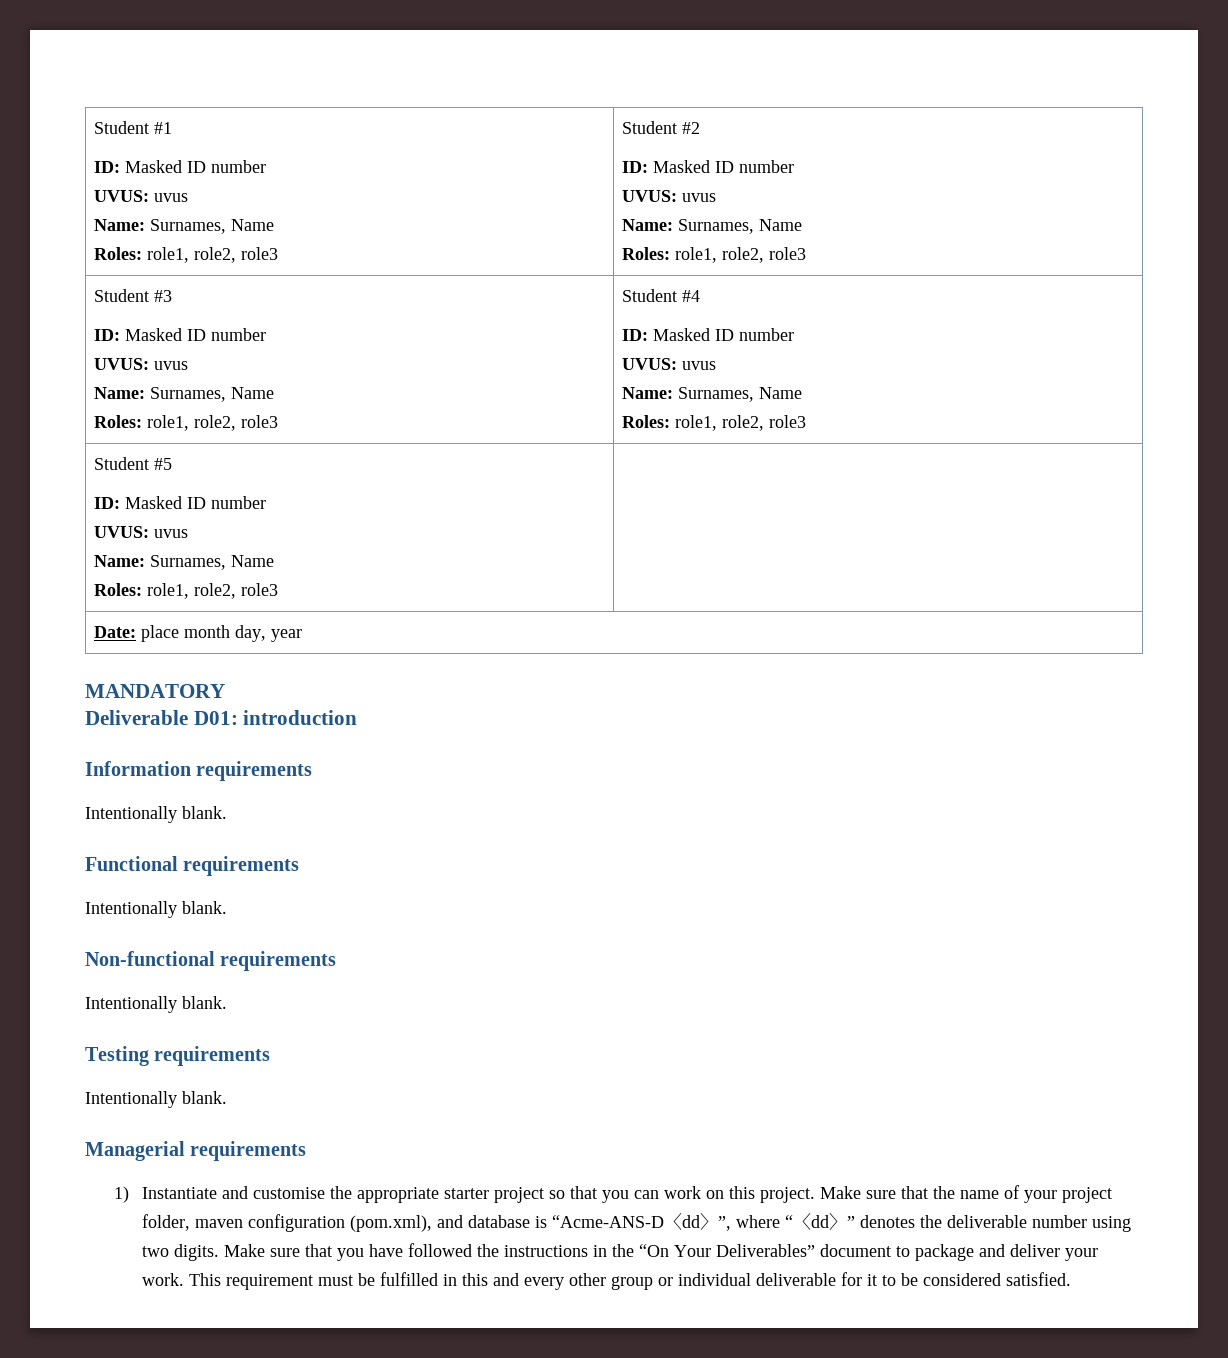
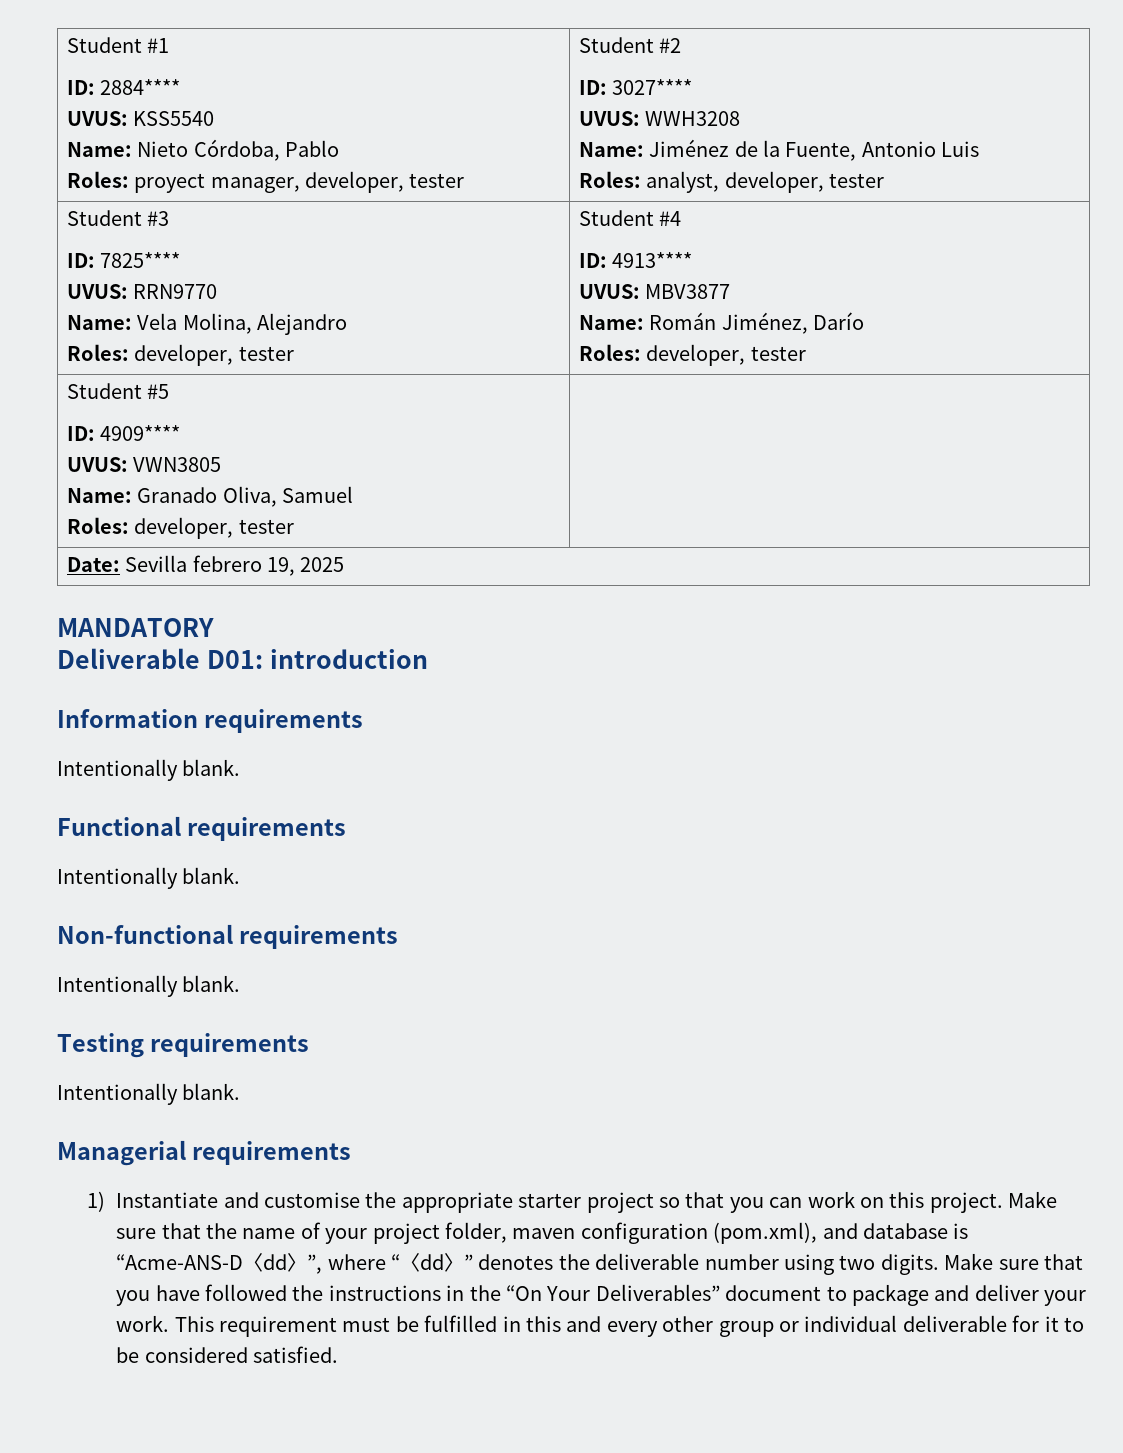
  Student #1
- ID: Masked ID number
- UVUS: uvus
- Name: Surnames, Name
- Roles: role1, role2, role3 | Student #2
- ID: Masked ID number
- UVUS: uvus
- Name: Surnames, Name
- Roles: role1, role2, role3
+ ID: 2884****
+ UVUS: KSS5540
+ Name: Nieto Córdoba, Pablo
+ Roles: proyect manager, developer, tester | Student #2
+ ID: 3027****
+ UVUS: WWH3208
+ Name: Jiménez de la Fuente, Antonio Luis
+ Roles: analyst, developer, tester
  Student #3
- ID: Masked ID number
- UVUS: uvus
- Name: Surnames, Name
- Roles: role1, role2, role3 | Student #4
- ID: Masked ID number
- UVUS: uvus
- Name: Surnames, Name
- Roles: role1, role2, role3
+ ID: 7825****
+ UVUS: RRN9770
+ Name: Vela Molina, Alejandro
+ Roles: developer, tester | Student #4
+ ID: 4913****
+ UVUS: MBV3877
+ Name: Román Jiménez, Darío
+ Roles: developer, tester
  Student #5
- ID: Masked ID number
- UVUS: uvus
- Name: Surnames, Name
- Roles: role1, role2, role3 |
- Date: place month day, year
+ ID: 4909****
+ UVUS: VWN3805
+ Name: Granado Oliva, Samuel
+ Roles: developer, tester |
+ Date: Sevilla febrero 19, 2025

